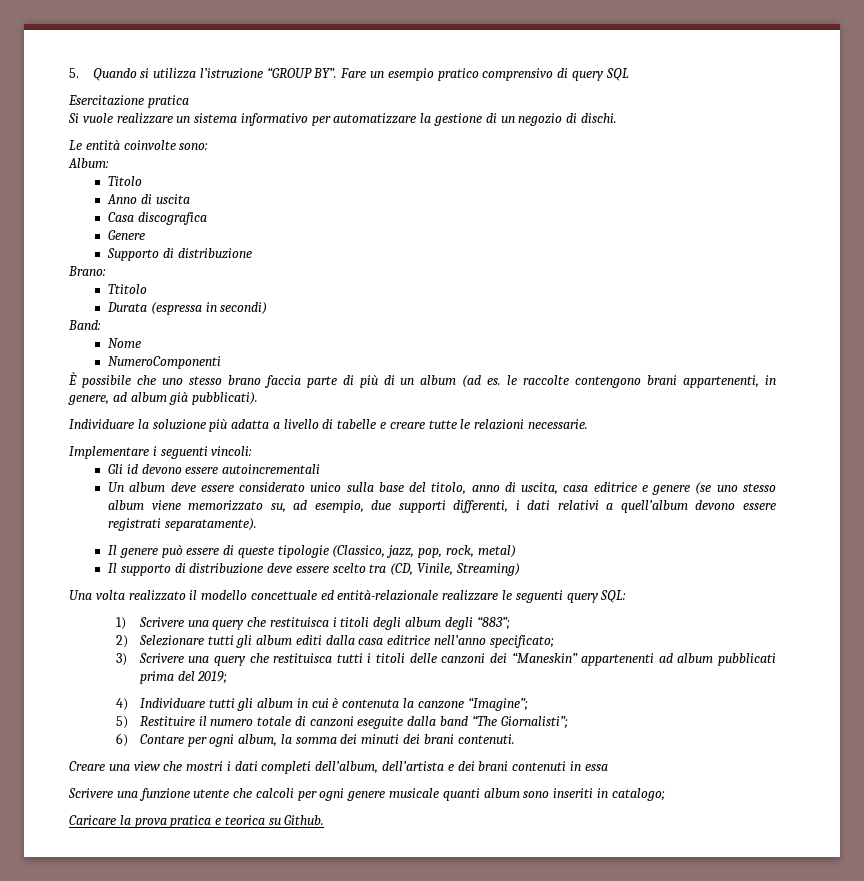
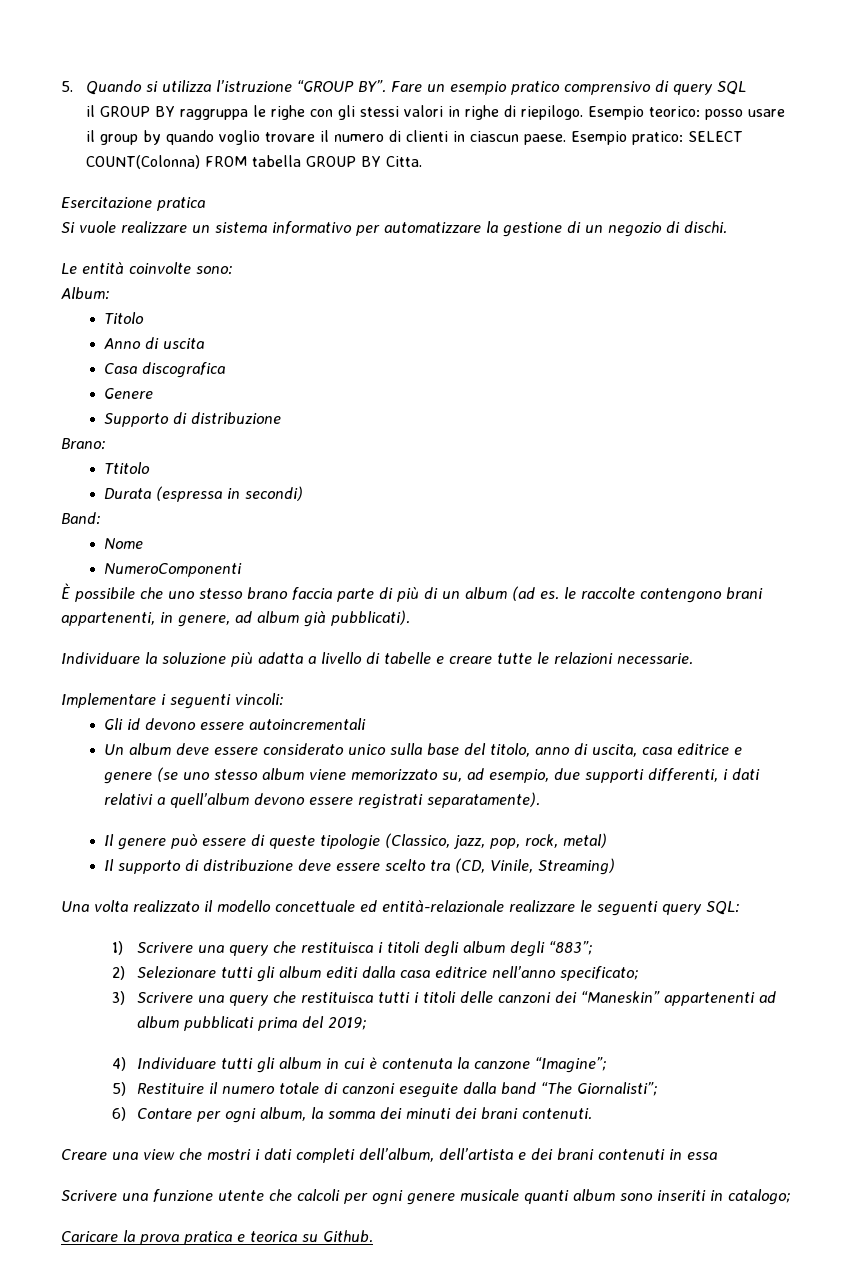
+ il GROUP BY raggruppa le righe con gli stessi valori in righe di riepilogo. Esempio teorico: posso usare il group by quando voglio trovare il numero di clienti in ciascun paese. Esempio pratico: SELECT COUNT(Colonna) FROM tabella GROUP BY Citta.

